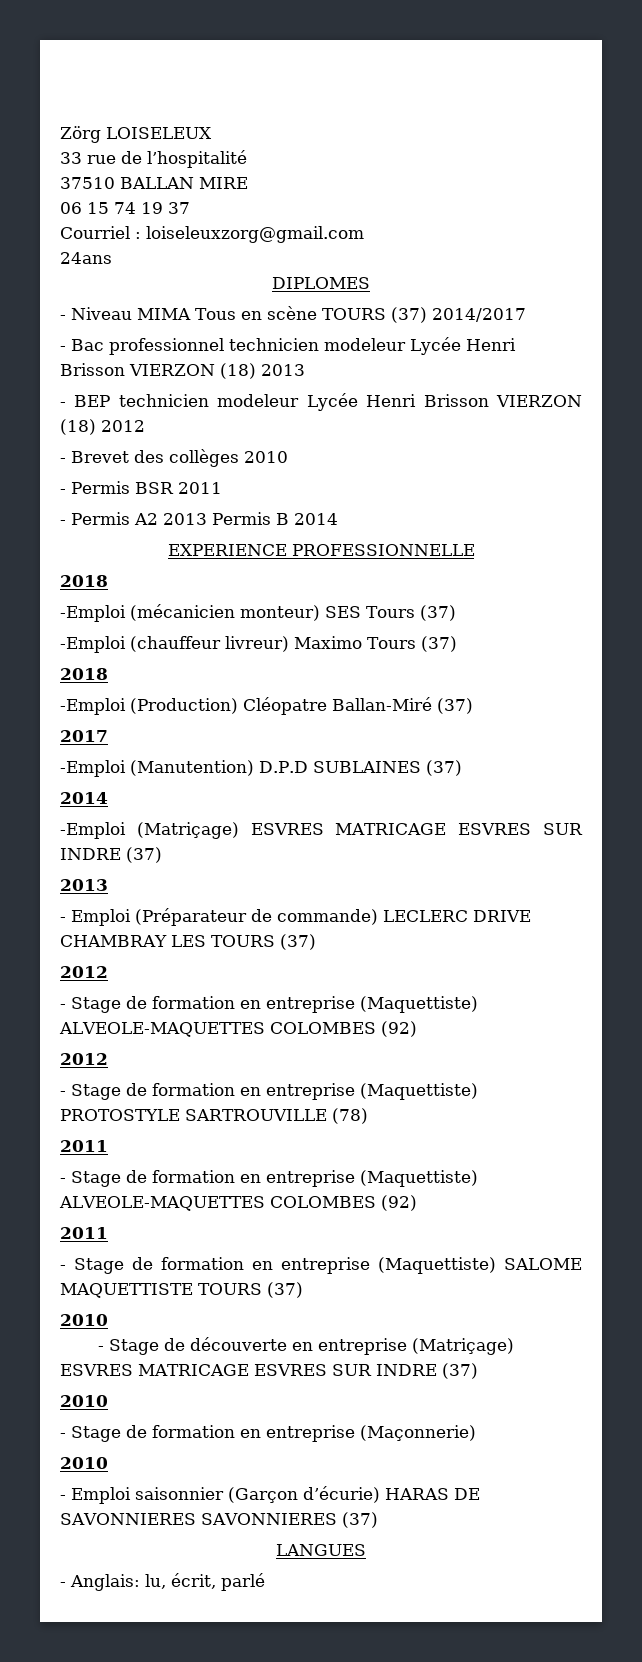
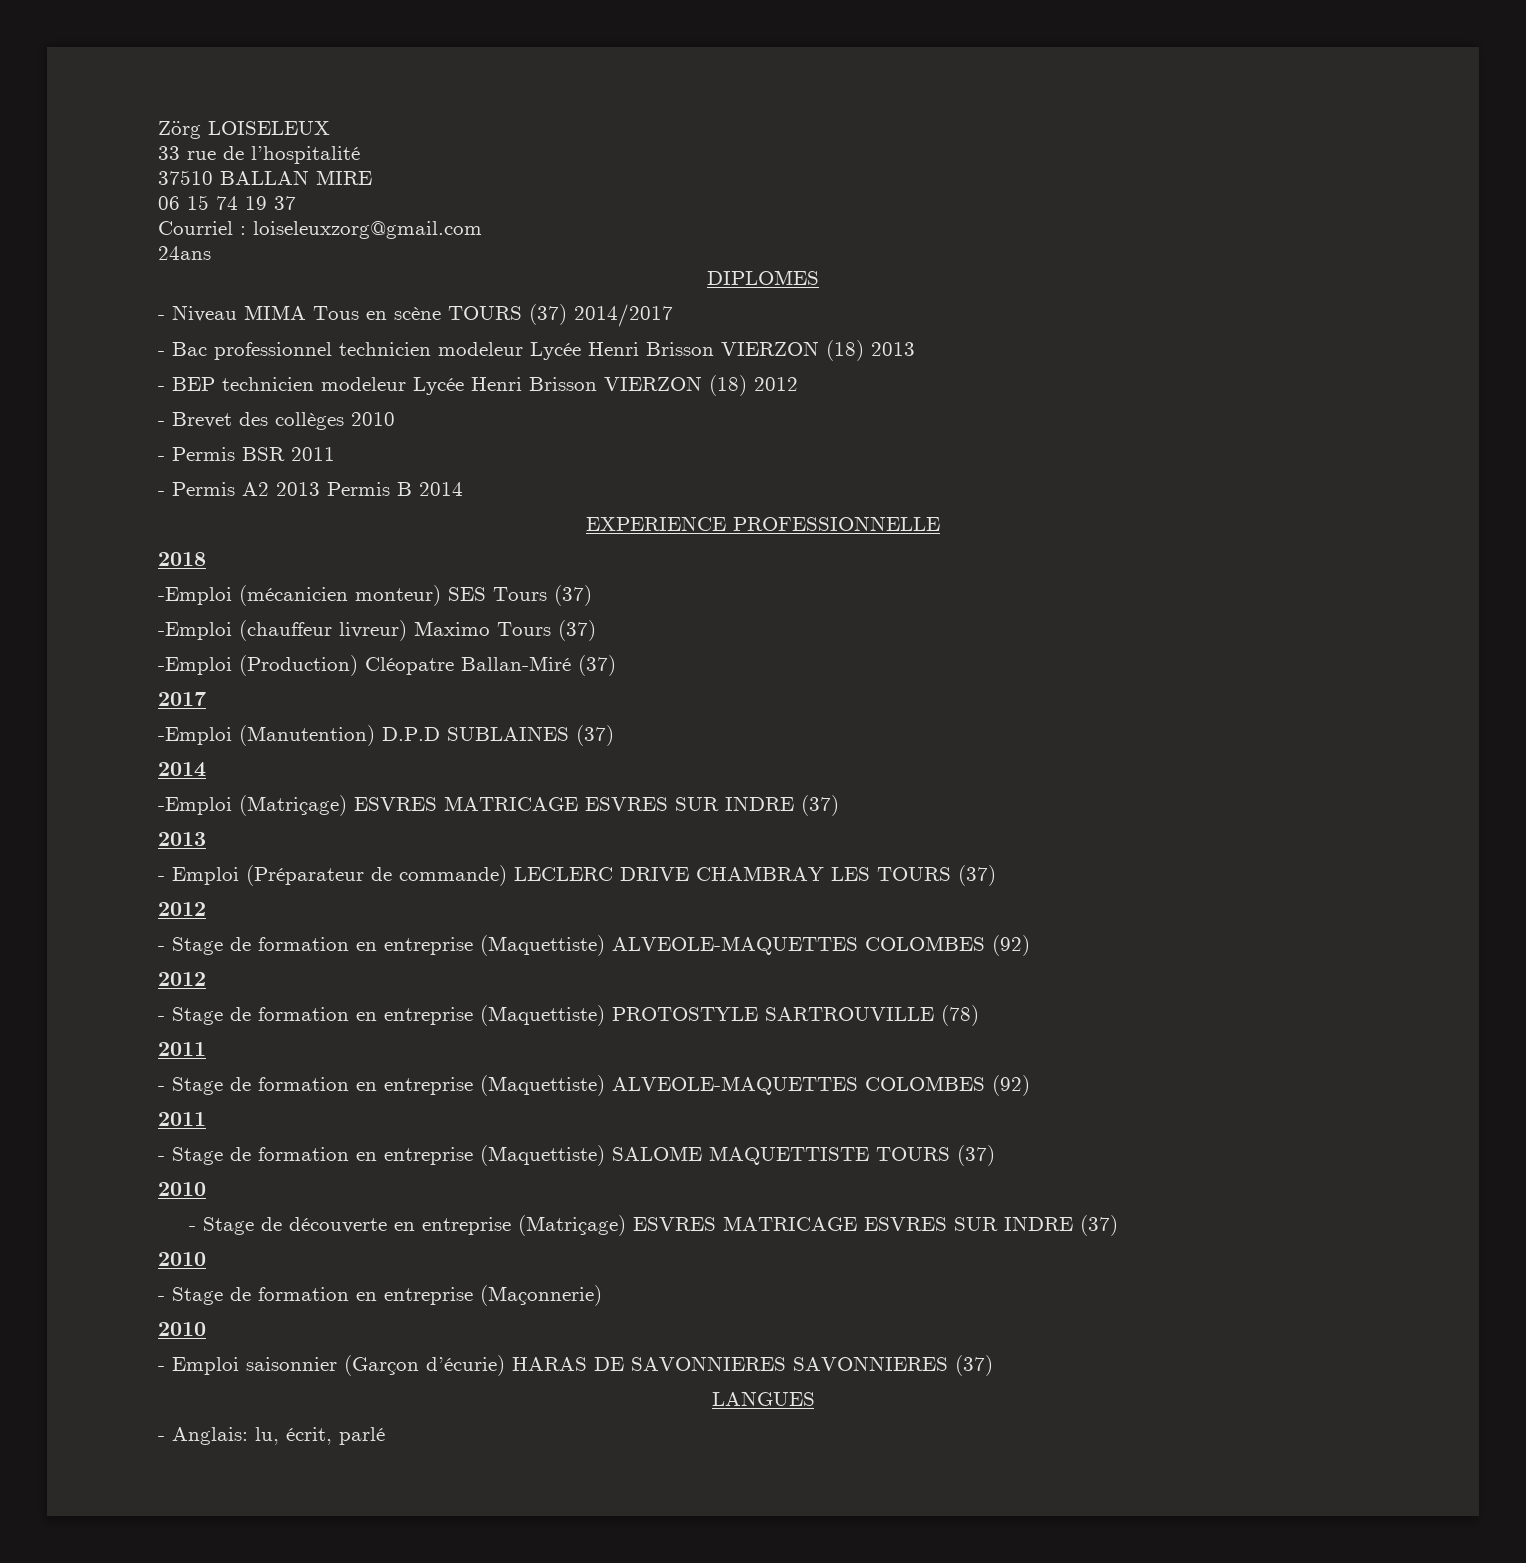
  -Emploi (chauffeur livreur) Maximo Tours (37)
- 2018

